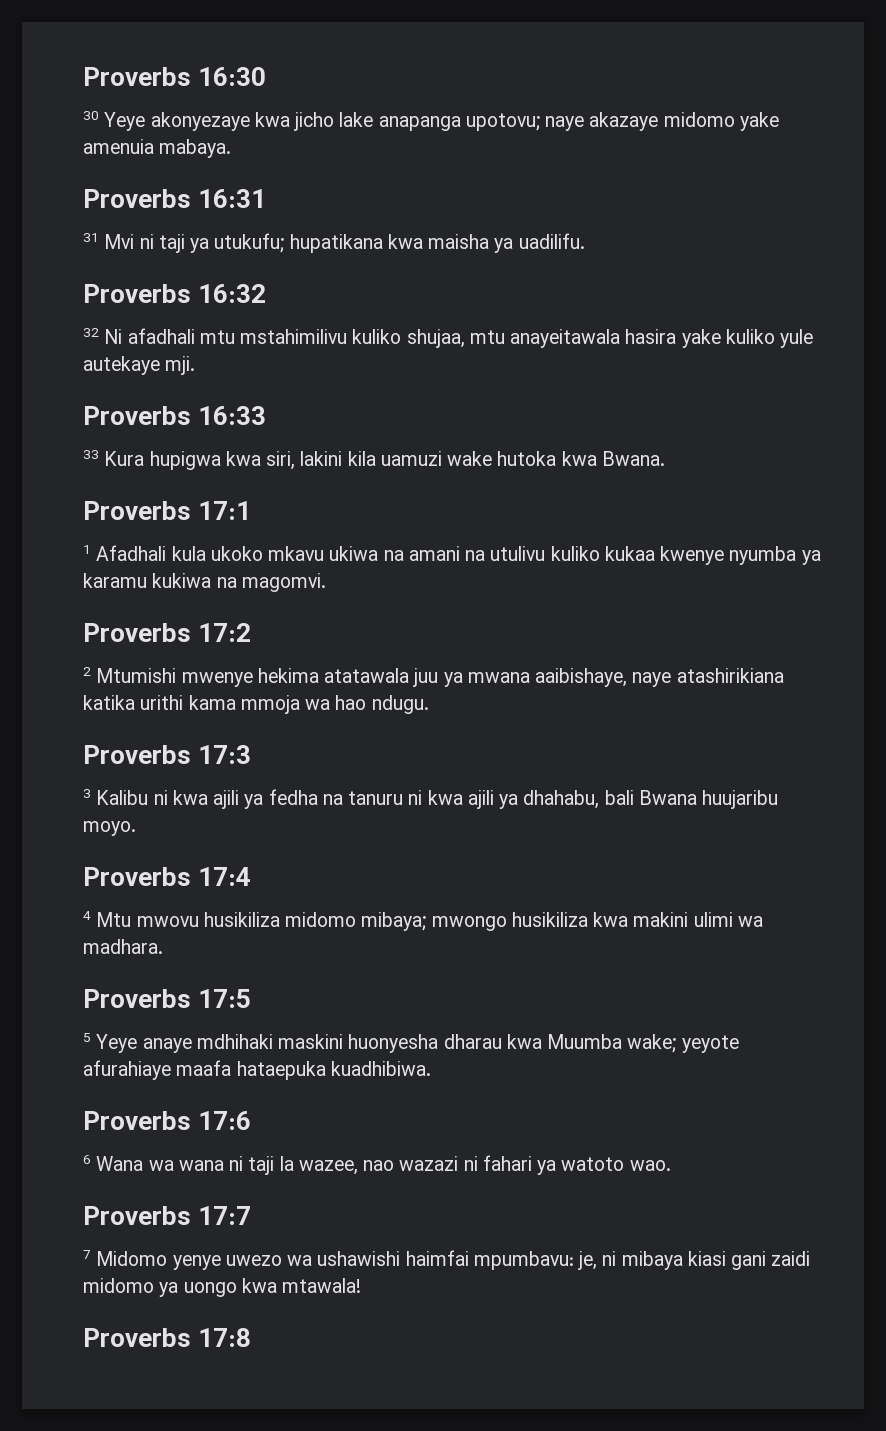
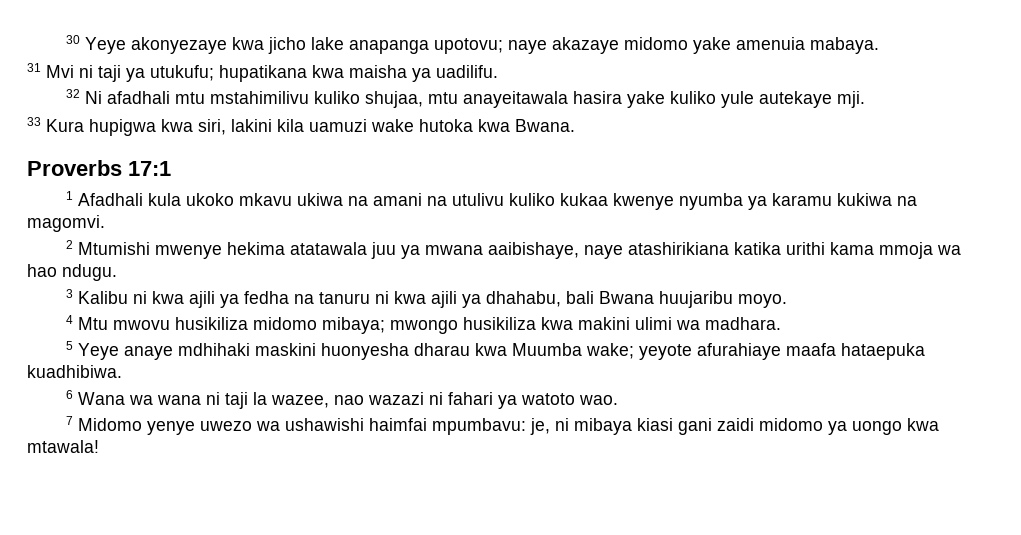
- Proverbs 16:30
- Proverbs 16:31
- Proverbs 16:32
- Proverbs 16:33
- Proverbs 17:2
- Proverbs 17:3
- Proverbs 17:4
- Proverbs 17:5
- Proverbs 17:6
- Proverbs 17:7
- Proverbs 17:8

